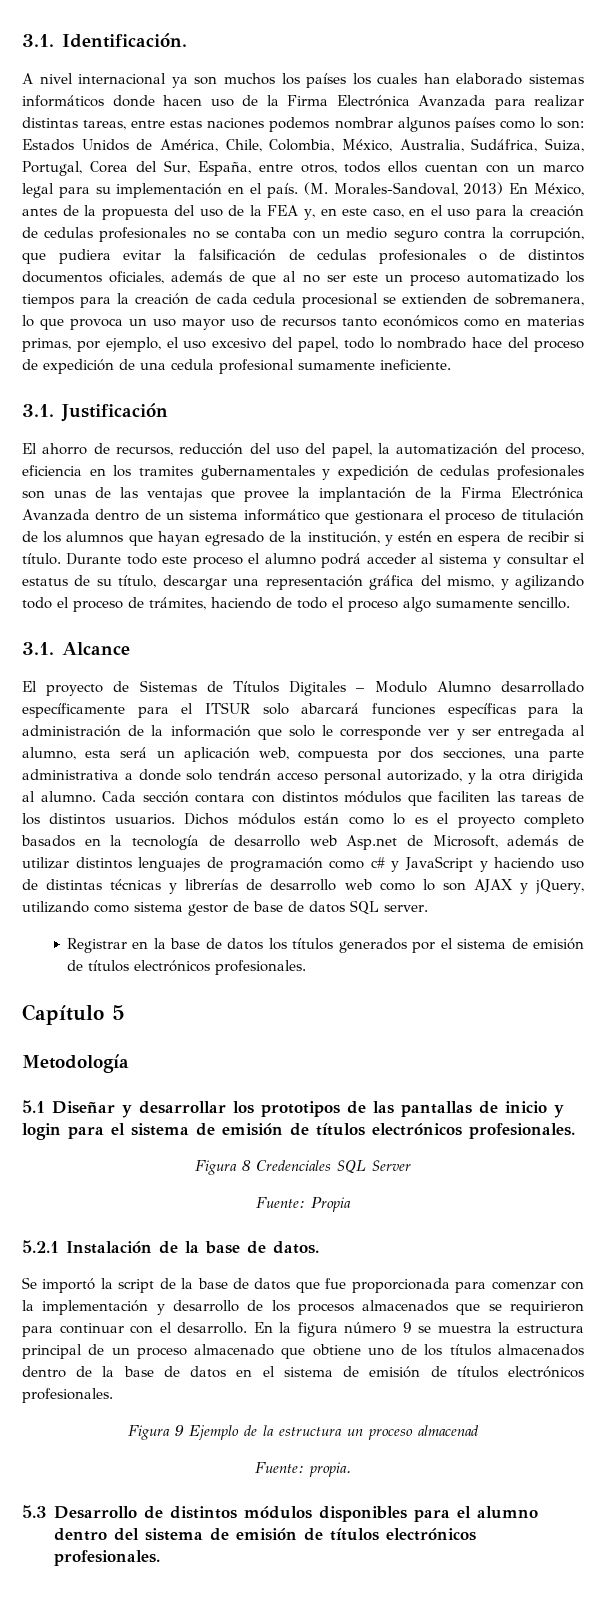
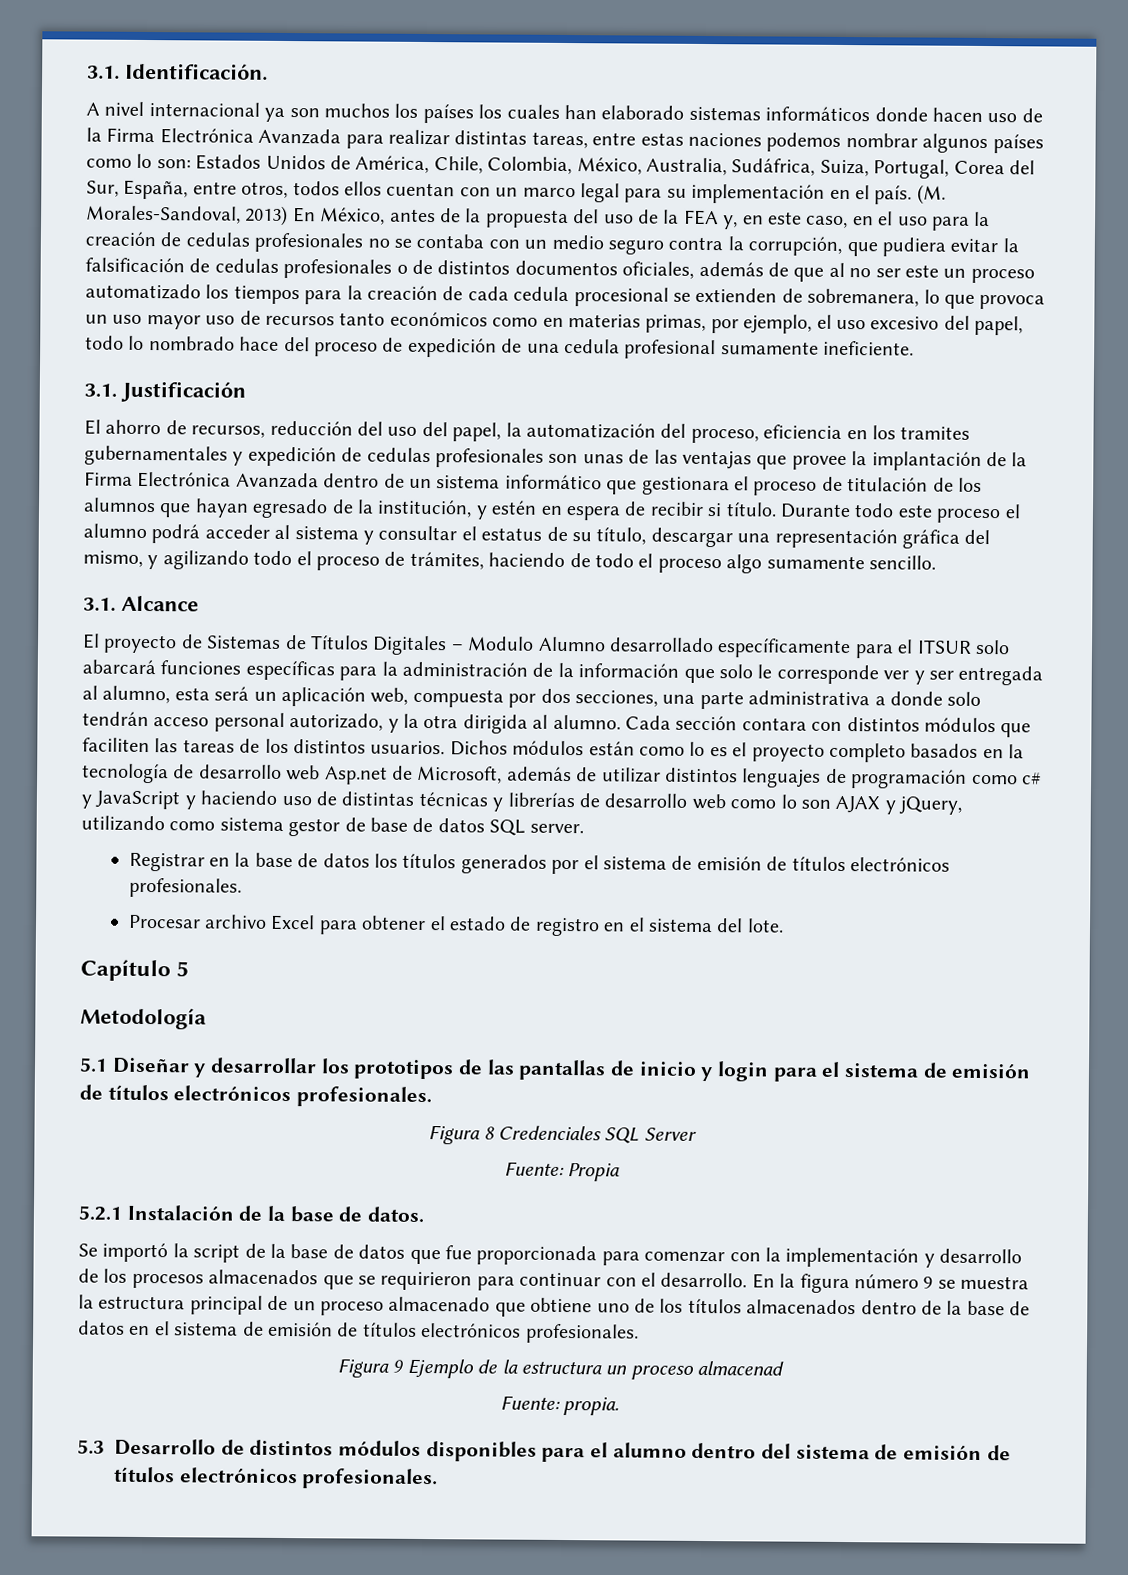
+ Procesar archivo Excel para obtener el estado de registro en el sistema del lote.

